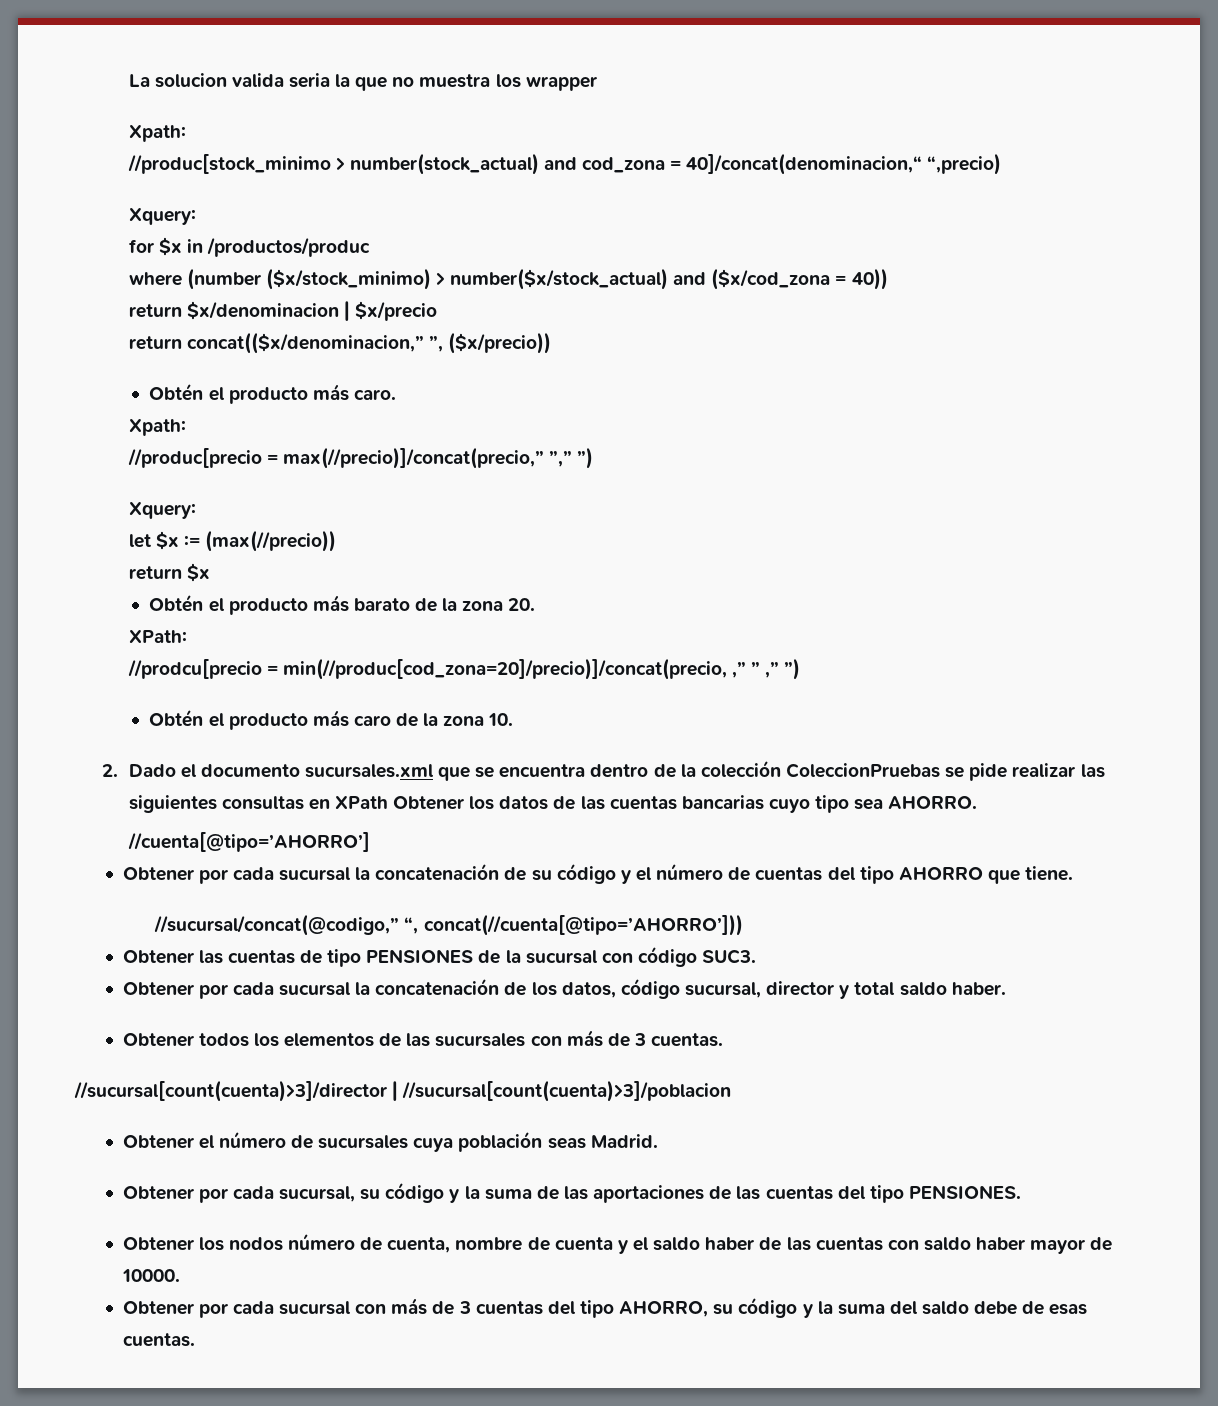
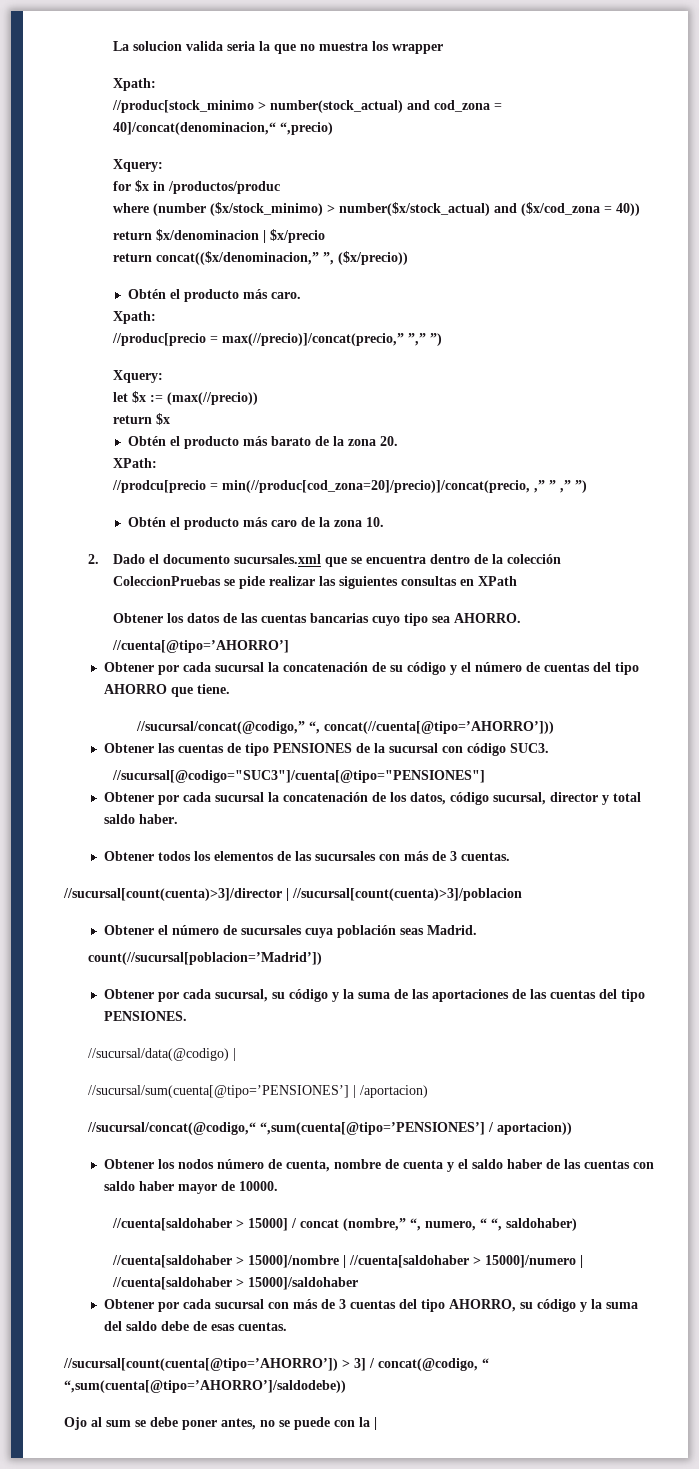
- 2. Dado el documento sucursales.xml que se encuentra dentro de la colección ColeccionPruebas se pide realizar las siguientes consultas en XPath Obtener los datos de las cuentas bancarias cuyo tipo sea AHORRO.
+ 2. Dado el documento sucursales.xml que se encuentra dentro de la colección ColeccionPruebas se pide realizar las siguientes consultas en XPath
+ Obtener los datos de las cuentas bancarias cuyo tipo sea AHORRO.
+ //sucursal[@codigo="SUC3"]/cuenta[@tipo="PENSIONES"]
+ count(//sucursal[poblacion=’Madrid’])
+ //sucursal/data(@codigo) |
+ //sucursal/sum(cuenta[@tipo=’PENSIONES’] | /aportacion)
+ //sucursal/concat(@codigo,“ “,sum(cuenta[@tipo=’PENSIONES’] / aportacion))
+ //cuenta[saldohaber > 15000] / concat (nombre,” “, numero, “ “, saldohaber)
+ //cuenta[saldohaber > 15000]/nombre | //cuenta[saldohaber > 15000]/numero | //cuenta[saldohaber > 15000]/saldohaber
+ //sucursal[count(cuenta[@tipo=’AHORRO’]) > 3] / concat(@codigo, “ “,sum(cuenta[@tipo=’AHORRO’]/saldodebe))
+ Ojo al sum se debe poner antes, no se puede con la |

